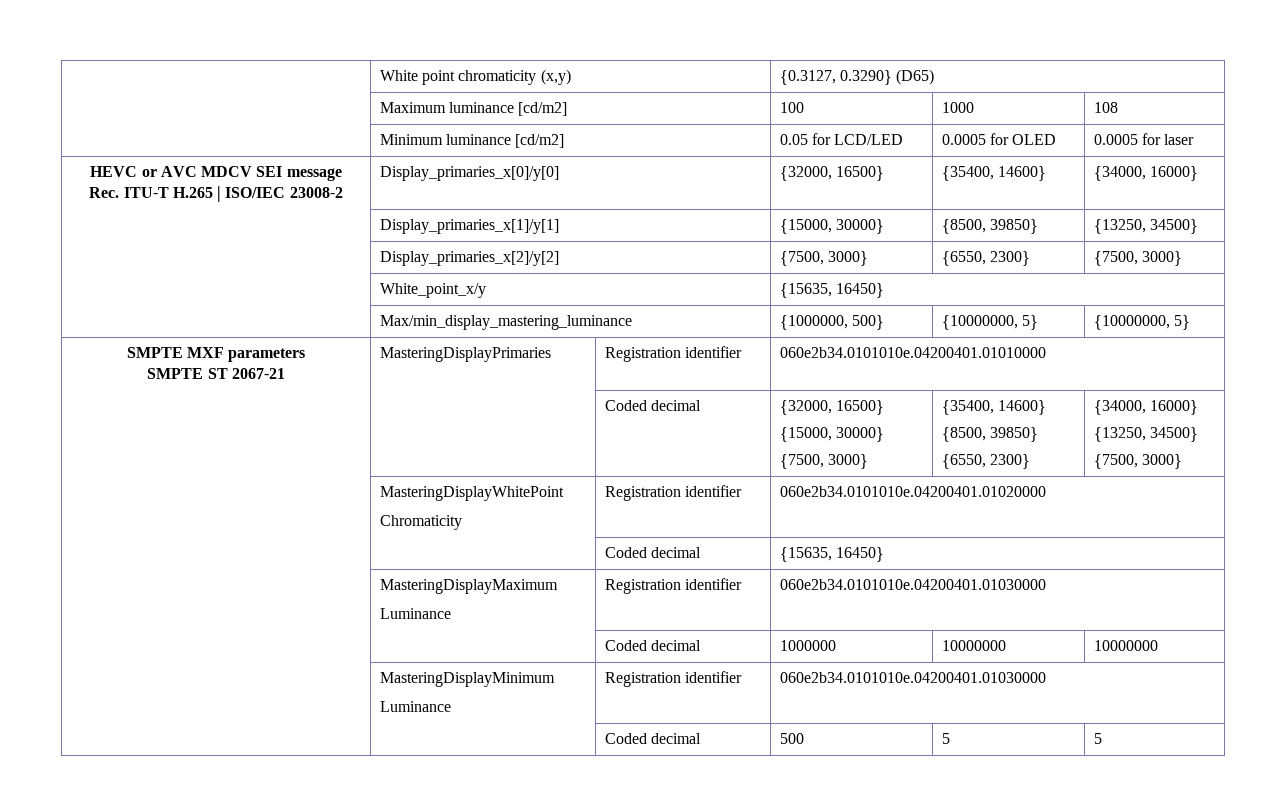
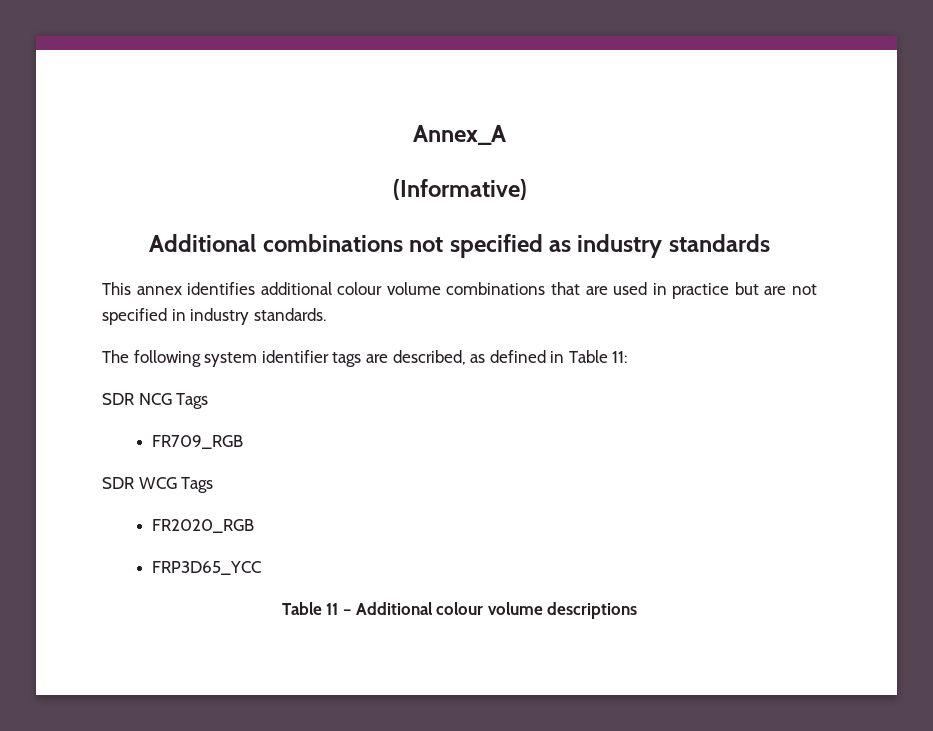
- | White point chromaticity (x,y) | {0.3127, 0.3290} (D65)
- | Maximum luminance [cd/m2] | 100 | 1000 | 108
- | Minimum luminance [cd/m2] | 0.05 for LCD/LED | 0.0005 for OLED | 0.0005 for laser
- HEVC or AVC MDCV SEI message
- Rec. ITU-T H.265 | ISO/IEC 23008-2 | Display_primaries_x[0]/y[0] | {32000, 16500} | {35400, 14600} | {34000, 16000}
- | Display_primaries_x[1]/y[1] | {15000, 30000} | {8500, 39850} | {13250, 34500}
- | Display_primaries_x[2]/y[2] | {7500, 3000} | {6550, 2300} | {7500, 3000}
- | White_point_x/y | {15635, 16450}
- | Max/min_display_mastering_luminance | {1000000, 500} | {10000000, 5} | {10000000, 5}
- SMPTE MXF parameters
- SMPTE ST 2067-21 | MasteringDisplayPrimaries | Registration identifier | 060e2b34.0101010e.04200401.01010000
- | | Coded decimal | {32000, 16500}
- {15000, 30000}
- {7500, 3000} | {35400, 14600}
- {8500, 39850}
- {6550, 2300} | {34000, 16000}
- {13250, 34500}
- {7500, 3000}
- | MasteringDisplayWhitePoint
- Chromaticity | Registration identifier | 060e2b34.0101010e.04200401.01020000
- | | Coded decimal | {15635, 16450}
- | MasteringDisplayMaximum
- Luminance | Registration identifier | 060e2b34.0101010e.04200401.01030000
- | | Coded decimal | 1000000 | 10000000 | 10000000
- | MasteringDisplayMinimum
- Luminance | Registration identifier | 060e2b34.0101010e.04200401.01030000
- | | Coded decimal | 500 | 5 | 5
+ Annex_A
+ (Informative)
+ Additional combinations not specified as industry standards
+ This annex identifies additional colour volume combinations that are used in practice but are not specified in industry standards.
+ The following system identifier tags are described, as defined in Table 11:
+ SDR NCG Tags
+ FR709_RGB
+ SDR WCG Tags
+ FR2020_RGB
+ FRP3D65_YCC
+ Table 11 – Additional colour volume descriptions

